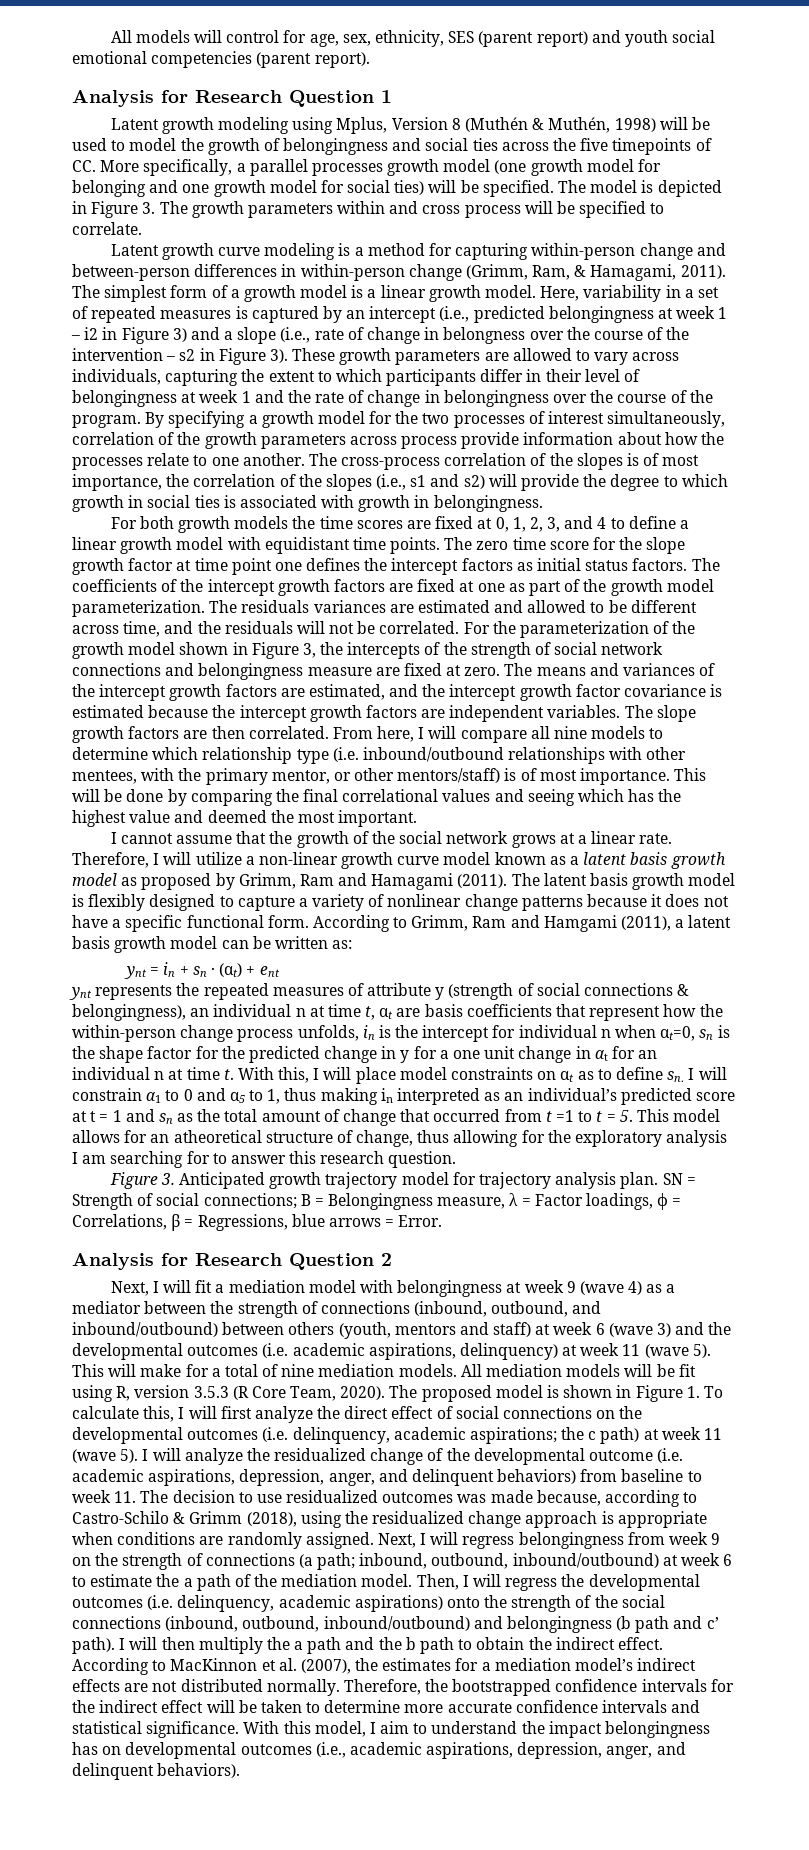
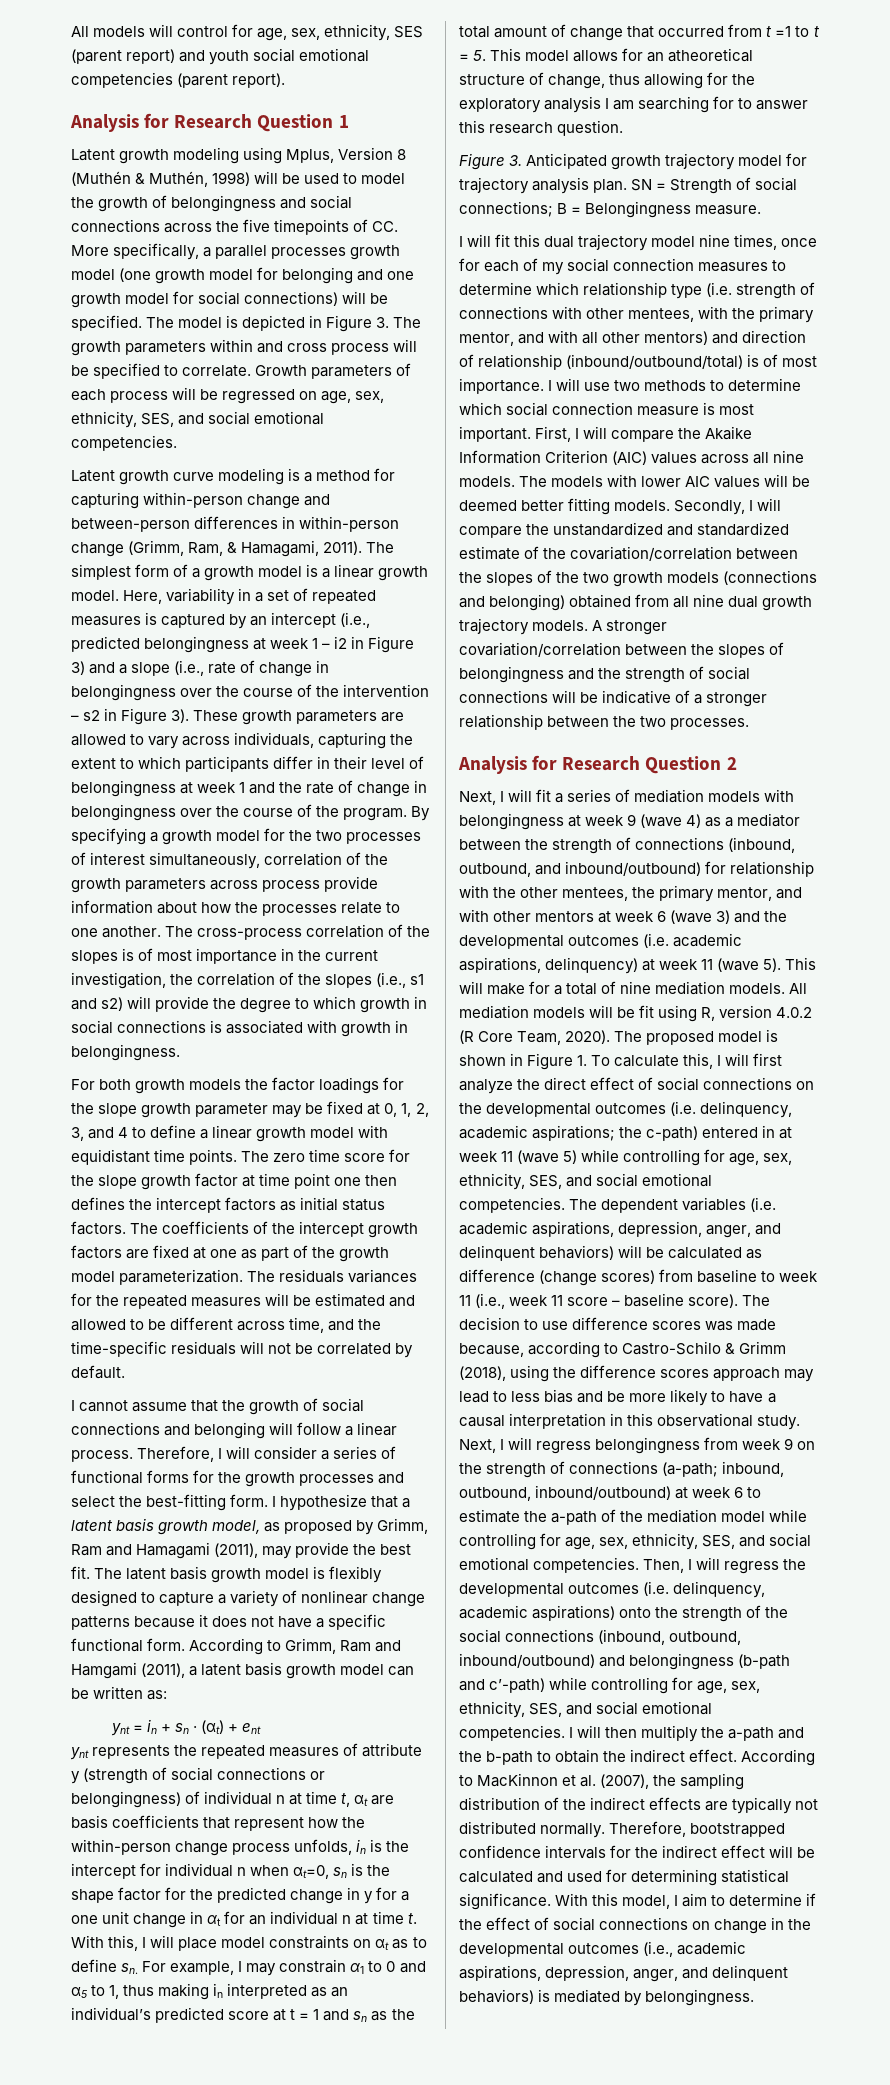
- Latent growth modeling using Mplus, Version 8 (Muthén & Muthén, 1998) will be used to model the growth of belongingness and social ties across the five timepoints of CC. More specifically, a parallel processes growth model (one growth model for belonging and one growth model for social ties) will be specified.
+ Latent growth modeling using Mplus, Version 8 (Muthén & Muthén, 1998) will be used to model the growth of belongingness and social connections across the five timepoints of CC. More specifically, a parallel processes growth model (one growth model for belonging and one growth model for social connections) will be specified.
+ Growth parameters of each process will be regressed on age, sex, ethnicity, SES, and social emotional competencies.
- Here, variability in a set of repeated measures is captured by an intercept (i.e., predicted belongingness at week 1 – i2 in Figure 3) and a slope (i.e., rate of change in belongness over the course of the intervention – s2 in Figure 3).
+ Here, variability in a set of repeated measures is captured by an intercept (i.e., predicted belongingness at week 1 – i2 in Figure 3) and a slope (i.e., rate of change in belongingness over the course of the intervention – s2 in Figure 3).
- The cross-process correlation of the slopes is of most importance, the correlation of the slopes (i.e., s1 and s2) will provide the degree to which growth in social ties is associated with growth in belongingness.
+ The cross-process correlation of the slopes is of most importance in the current investigation, the correlation of the slopes (i.e., s1 and s2) will provide the degree to which growth in social connections is associated with growth in belongingness.
- For both growth models the time scores are fixed at 0, 1, 2, 3, and 4 to define a linear growth model with equidistant time points.
+ For both growth models the factor loadings for the slope growth parameter may be fixed at 0, 1, 2, 3, and 4 to define a linear growth model with equidistant time points.
- The zero time score for the slope growth factor at time point one defines the intercept factors as initial status factors.
+ The zero time score for the slope growth factor at time point one then defines the intercept factors as initial status factors.
- The residuals variances are estimated and allowed to be different across time, and the residuals will not be correlated. For the parameterization of the growth model shown in Figure 3, the intercepts of the strength of social network connections and belongingness measure are fixed at zero. The means and variances of the intercept growth factors are estimated, and the intercept growth factor covariance is estimated because the intercept growth factors are independent variables. The slope growth factors are then correlated. From here, I will compare all nine models to determine which relationship type (i.e. inbound/outbound relationships with other mentees, with the primary mentor, or other mentors/staff) is of most importance. This will be done by comparing the final correlational values and seeing which has the highest value and deemed the most important.
+ The residuals variances for the repeated measures will be estimated and allowed to be different across time, and the time-specific residuals will not be correlated by default.
- I cannot assume that the growth of the social network grows at a linear rate.
+ I cannot assume that the growth of social connections and belonging will follow a linear process.
- Therefore, I will utilize a non-linear growth curve model known as a latent basis growth model as proposed by Grimm, Ram and Hamagami (2011).
+ Therefore, I will consider a series of functional forms for the growth processes and select the best-fitting form. I hypothesize that a latent basis growth model, as proposed by Grimm, Ram and Hamagami (2011), may provide the best fit.
- ynt represents the repeated measures of attribute y (strength of social connections & belongingness), an individual n at time t, αt are basis coefficients that represent how the within-person change process unfolds, in is the intercept for individual n when αt=0, sn is the shape factor for the predicted change in y for a one unit change in αt for an individual n at time t.
+ ynt represents the repeated measures of attribute y (strength of social connections or belongingness) of individual n at time t, αt are basis coefficients that represent how the within-person change process unfolds, in is the intercept for individual n when αt=0, sn is the shape factor for the predicted change in y for a one unit change in αt for an individual n at time t.
- I will constrain α1 to 0 and α5 to 1, thus making in interpreted as an individual’s predicted score at t = 1 and sn as the total amount of change that occurred from t =1 to t = 5. This model allows for an atheoretical structure of change, thus allowing for the exploratory analysis I am searching for to answer this research question.
+ For example, I may constrain α1 to 0 and α5 to 1, thus making in interpreted as an individual’s predicted score at t = 1 and sn as the total amount of change that occurred from t =1 to t = 5. This model allows for an atheoretical structure of change, thus allowing for the exploratory analysis I am searching for to answer this research question.
- SN = Strength of social connections; B = Belongingness measure, λ = Factor loadings, ϕ = Correlations, β = Regressions, blue arrows = Error.
+ SN = Strength of social connections; B = Belongingness measure.
+ I will fit this dual trajectory model nine times, once for each of my social connection measures to determine which relationship type (i.e. strength of connections with other mentees, with the primary mentor, and with all other mentors) and direction of relationship (inbound/outbound/total) is of most importance. I will use two methods to determine which social connection measure is most important. First, I will compare the Akaike Information Criterion (AIC) values across all nine models. The models with lower AIC values will be deemed better fitting models. Secondly, I will compare the unstandardized and standardized estimate of the covariation/correlation between the slopes of the two growth models (connections and belonging) obtained from all nine dual growth trajectory models. A stronger covariation/correlation between the slopes of belongingness and the strength of social connections will be indicative of a stronger relationship between the two processes.
- Next, I will fit a mediation model with belongingness at week 9 (wave 4) as a mediator between the strength of connections (inbound, outbound, and inbound/outbound) between others (youth, mentors and staff) at week 6 (wave 3) and the developmental outcomes (i.e. academic aspirations, delinquency) at week 11 (wave 5).
+ Next, I will fit a series of mediation models with belongingness at week 9 (wave 4) as a mediator between the strength of connections (inbound, outbound, and inbound/outbound) for relationship with the other mentees, the primary mentor, and with other mentors at week 6 (wave 3) and the developmental outcomes (i.e. academic aspirations, delinquency) at week 11 (wave 5).
- All mediation models will be fit using R, version 3.5.3 (R Core Team, 2020).
+ All mediation models will be fit using R, version 4.0.2 (R Core Team, 2020).
- The proposed model is shown in Figure 1. To calculate this, I will first analyze the direct effect of social connections on the developmental outcomes (i.e. delinquency, academic aspirations; the c path) at week 11 (wave 5). I will analyze the residualized change of the developmental outcome (i.e. academic aspirations, depression, anger, and delinquent behaviors) from baseline to week 11. The decision to use residualized outcomes was made because, according to Castro-Schilo & Grimm (2018), using the residualized change approach is appropriate when conditions are randomly assigned.
+ The proposed model is shown in Figure 1. To calculate this, I will first analyze the direct effect of social connections on the developmental outcomes (i.e. delinquency, academic aspirations; the c-path) entered in at week 11 (wave 5) while controlling for age, sex, ethnicity, SES, and social emotional competencies. The dependent variables (i.e. academic aspirations, depression, anger, and delinquent behaviors) will be calculated as difference (change scores) from baseline to week 11 (i.e., week 11 score – baseline score). The decision to use difference scores was made because, according to Castro-Schilo & Grimm (2018), using the difference scores approach may lead to less bias and be more likely to have a causal interpretation in this observational study.
- Next, I will regress belongingness from week 9 on the strength of connections (a path; inbound, outbound, inbound/outbound) at week 6 to estimate the a path of the mediation model.
+ Next, I will regress belongingness from week 9 on the strength of connections (a-path; inbound, outbound, inbound/outbound) at week 6 to estimate the a-path of the mediation model while controlling for age, sex, ethnicity, SES, and social emotional competencies.
- Then, I will regress the developmental outcomes (i.e. delinquency, academic aspirations) onto the strength of the social connections (inbound, outbound, inbound/outbound) and belongingness (b path and c’ path).
+ Then, I will regress the developmental outcomes (i.e. delinquency, academic aspirations) onto the strength of the social connections (inbound, outbound, inbound/outbound) and belongingness (b-path and c’-path) while controlling for age, sex, ethnicity, SES, and social emotional competencies.
- I will then multiply the a path and the b path to obtain the indirect effect.
+ I will then multiply the a-path and the b-path to obtain the indirect effect.
- According to MacKinnon et al. (2007), the estimates for a mediation model’s indirect effects are not distributed normally.
+ According to MacKinnon et al. (2007), the sampling distribution of the indirect effects are typically not distributed normally.
- Therefore, the bootstrapped confidence intervals for the indirect effect will be taken to determine more accurate confidence intervals and statistical significance.
+ Therefore, bootstrapped confidence intervals for the indirect effect will be calculated and used for determining statistical significance.
- With this model, I aim to understand the impact belongingness has on developmental outcomes (i.e., academic aspirations, depression, anger, and delinquent behaviors).
+ With this model, I aim to determine if the effect of social connections on change in the developmental outcomes (i.e., academic aspirations, depression, anger, and delinquent behaviors) is mediated by belongingness.

